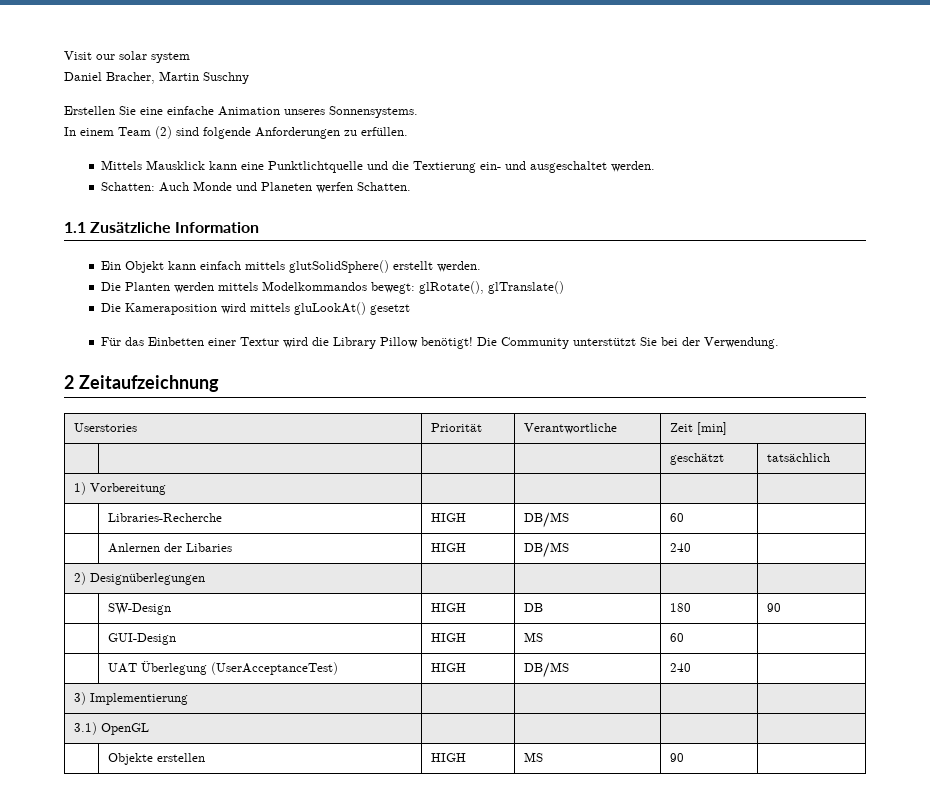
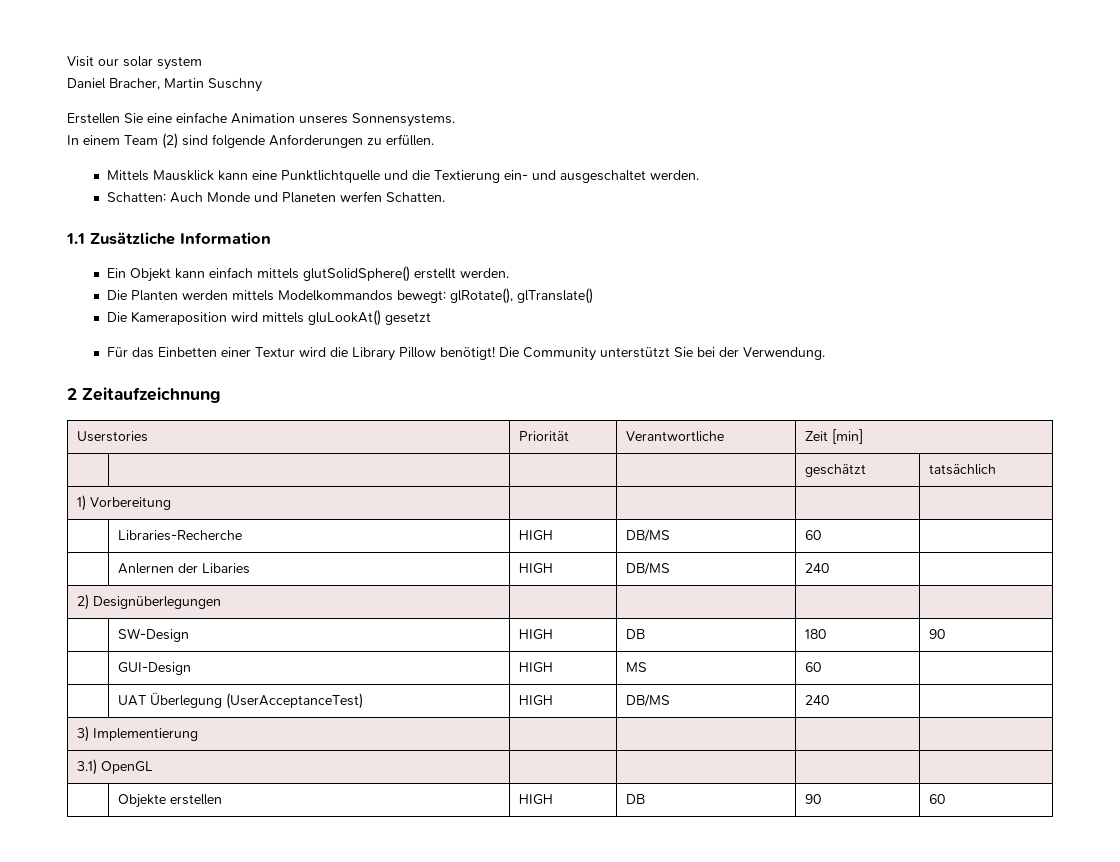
- | Objekte erstellen | HIGH | MS | 90 |
+ | Objekte erstellen | HIGH | DB | 90 | 60

